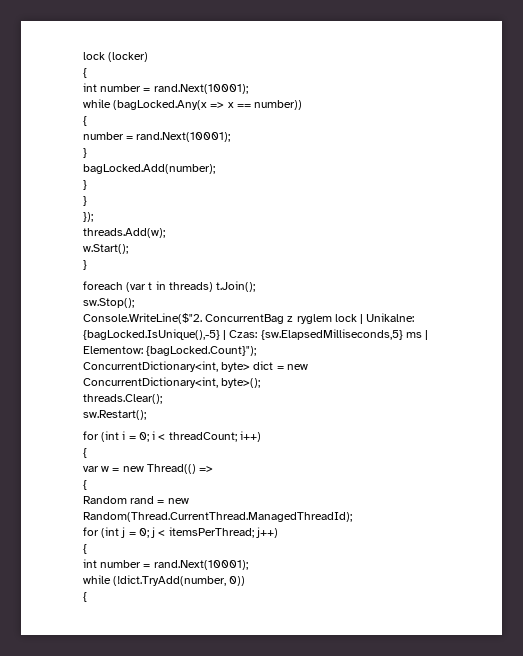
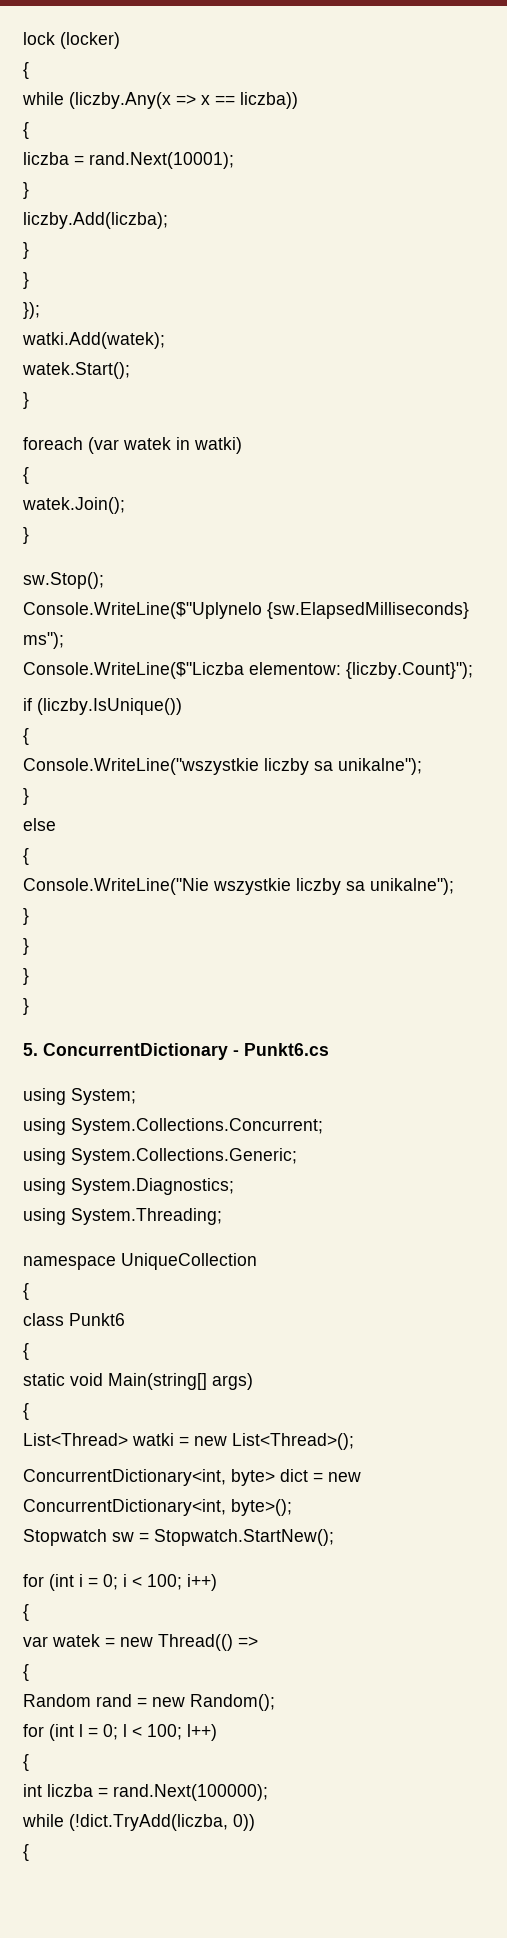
  lock (locker)
  {
- int number = rand.Next(10001);
- while (bagLocked.Any(x => x == number))
+ while (liczby.Any(x => x == liczba))
  {
- number = rand.Next(10001);
+ liczba = rand.Next(10001);
- bagLocked.Add(number);
+ liczby.Add(liczba);
- threads.Add(w);
- w.Start();
+ watki.Add(watek);
+ watek.Start();
- foreach (var t in threads) t.Join();
+ foreach (var watek in watki)
+ {
+ watek.Join();
+ }
  sw.Stop();
- Console.WriteLine($"2. ConcurrentBag z ryglem lock | Unikalne: {bagLocked.IsUnique(),-5} | Czas: {sw.ElapsedMilliseconds,5} ms | Elementow: {bagLocked.Count}");
+ Console.WriteLine($"Uplynelo {sw.ElapsedMilliseconds} ms");
+ Console.WriteLine($"Liczba elementow: {liczby.Count}");
+ if (liczby.IsUnique())
+ {
+ Console.WriteLine("wszystkie liczby sa unikalne");
+ }
+ else
+ {
+ Console.WriteLine("Nie wszystkie liczby sa unikalne");
+ }
+ }
+ }
+ }
+ 5. ConcurrentDictionary - Punkt6.cs
+ using System;
+ using System.Collections.Concurrent;
+ using System.Collections.Generic;
+ using System.Diagnostics;
+ using System.Threading;
+ namespace UniqueCollection
+ {
+ class Punkt6
+ {
+ static void Main(string[] args)
+ {
+ List<Thread> watki = new List<Thread>();
- threads.Clear();
- sw.Restart();
+ Stopwatch sw = Stopwatch.StartNew();
- for (int i = 0; i < threadCount; i++)
+ for (int i = 0; i < 100; i++)
- var w = new Thread(() =>
+ var watek = new Thread(() =>
- Random rand = new Random(Thread.CurrentThread.ManagedThreadId);
- for (int j = 0; j < itemsPerThread; j++)
+ Random rand = new Random();
+ for (int l = 0; l < 100; l++)
  {
- int number = rand.Next(10001);
- while (!dict.TryAdd(number, 0))
+ int liczba = rand.Next(100000);
+ while (!dict.TryAdd(liczba, 0))

